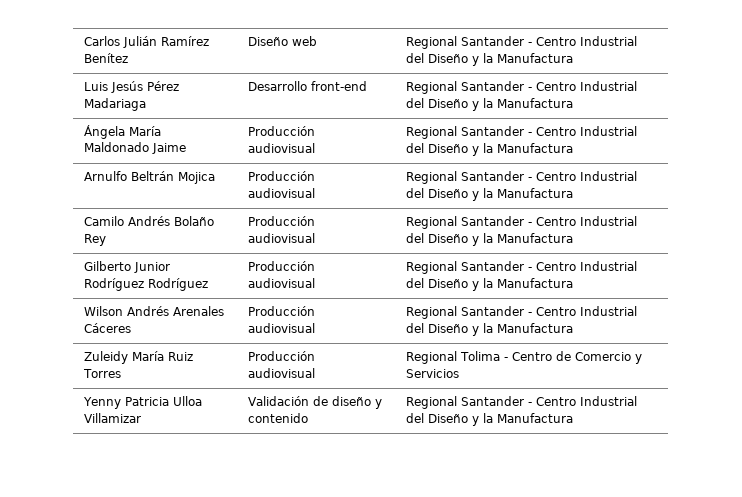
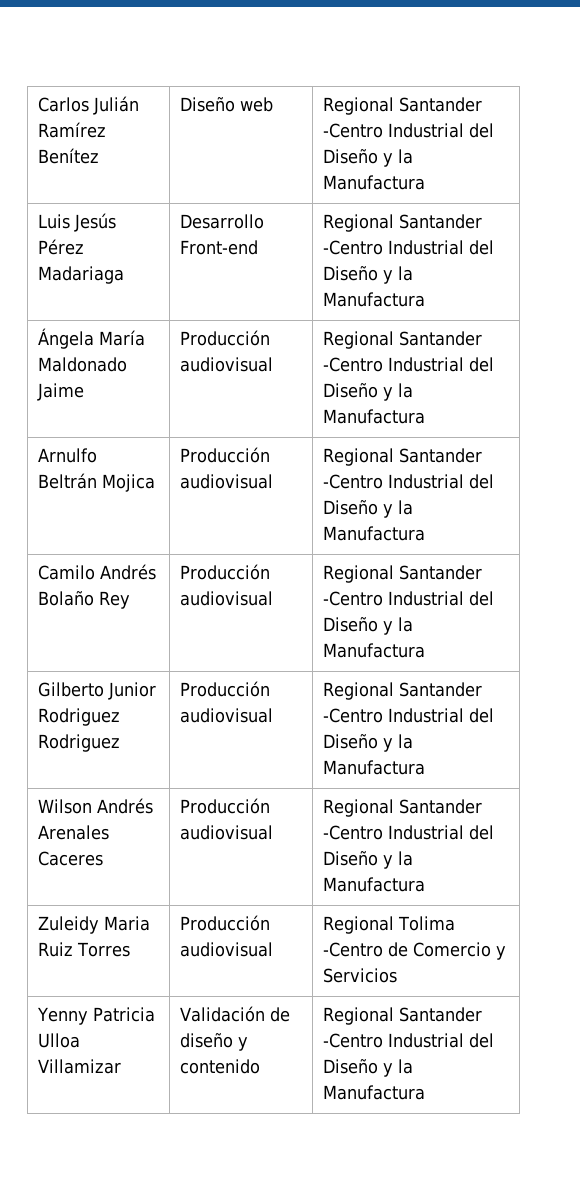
- Carlos Julián Ramírez Benítez | Diseño web | Regional Santander - Centro Industrial del Diseño y la Manufactura
+ Carlos Julián Ramírez Benítez | Diseño web | Regional Santander -Centro Industrial del Diseño y la Manufactura
- Luis Jesús Pérez Madariaga | Desarrollo front-end | Regional Santander - Centro Industrial del Diseño y la Manufactura
+ Luis Jesús Pérez Madariaga | Desarrollo Front-end | Regional Santander -Centro Industrial del Diseño y la Manufactura
- Ángela María Maldonado Jaime | Producción audiovisual | Regional Santander - Centro Industrial del Diseño y la Manufactura
+ Ángela María Maldonado Jaime | Producción audiovisual | Regional Santander -Centro Industrial del Diseño y la Manufactura
- Arnulfo Beltrán Mojica | Producción audiovisual | Regional Santander - Centro Industrial del Diseño y la Manufactura
+ Arnulfo Beltrán Mojica | Producción audiovisual | Regional Santander -Centro Industrial del Diseño y la Manufactura
- Camilo Andrés Bolaño Rey | Producción audiovisual | Regional Santander - Centro Industrial del Diseño y la Manufactura
+ Camilo Andrés Bolaño Rey | Producción audiovisual | Regional Santander -Centro Industrial del Diseño y la Manufactura
- Gilberto Junior Rodríguez Rodríguez | Producción audiovisual | Regional Santander - Centro Industrial del Diseño y la Manufactura
+ Gilberto Junior Rodriguez Rodriguez | Producción audiovisual | Regional Santander -Centro Industrial del Diseño y la Manufactura
- Wilson Andrés Arenales Cáceres | Producción audiovisual | Regional Santander - Centro Industrial del Diseño y la Manufactura
+ Wilson Andrés Arenales Caceres | Producción audiovisual | Regional Santander -Centro Industrial del Diseño y la Manufactura
- Zuleidy María Ruiz Torres | Producción audiovisual | Regional Tolima - Centro de Comercio y Servicios
+ Zuleidy Maria Ruiz Torres | Producción audiovisual | Regional Tolima -Centro de Comercio y Servicios
- Yenny Patricia Ulloa Villamizar | Validación de diseño y contenido | Regional Santander - Centro Industrial del Diseño y la Manufactura
+ Yenny Patricia Ulloa Villamizar | Validación de diseño y contenido | Regional Santander -Centro Industrial del Diseño y la Manufactura

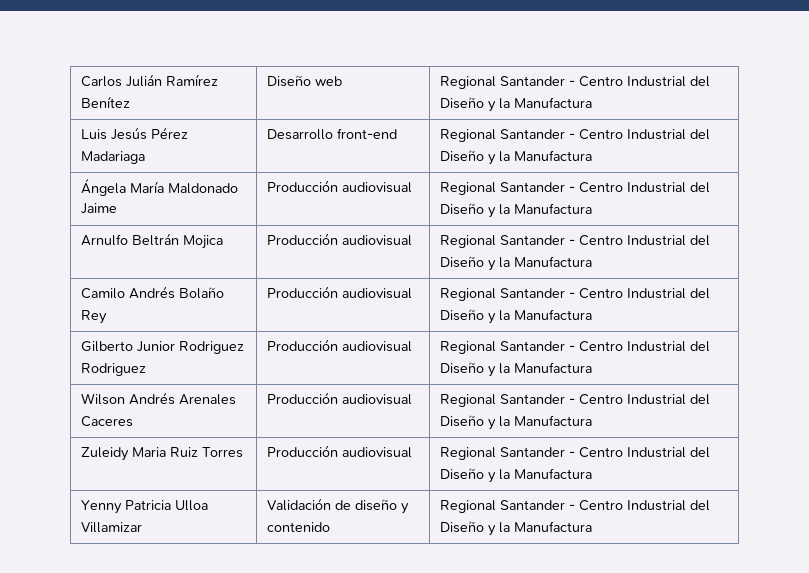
- Carlos Julián Ramírez Benítez | Diseño web | Regional Santander -Centro Industrial del Diseño y la Manufactura
+ Carlos Julián Ramírez Benítez | Diseño web | Regional Santander - Centro Industrial del Diseño y la Manufactura
- Luis Jesús Pérez Madariaga | Desarrollo Front-end | Regional Santander -Centro Industrial del Diseño y la Manufactura
+ Luis Jesús Pérez Madariaga | Desarrollo front-end | Regional Santander - Centro Industrial del Diseño y la Manufactura
- Ángela María Maldonado Jaime | Producción audiovisual | Regional Santander -Centro Industrial del Diseño y la Manufactura
+ Ángela María Maldonado Jaime | Producción audiovisual | Regional Santander - Centro Industrial del Diseño y la Manufactura
- Arnulfo Beltrán Mojica | Producción audiovisual | Regional Santander -Centro Industrial del Diseño y la Manufactura
+ Arnulfo Beltrán Mojica | Producción audiovisual | Regional Santander - Centro Industrial del Diseño y la Manufactura
- Camilo Andrés Bolaño Rey | Producción audiovisual | Regional Santander -Centro Industrial del Diseño y la Manufactura
+ Camilo Andrés Bolaño Rey | Producción audiovisual | Regional Santander - Centro Industrial del Diseño y la Manufactura
- Gilberto Junior Rodriguez Rodriguez | Producción audiovisual | Regional Santander -Centro Industrial del Diseño y la Manufactura
+ Gilberto Junior Rodriguez Rodriguez | Producción audiovisual | Regional Santander - Centro Industrial del Diseño y la Manufactura
- Wilson Andrés Arenales Caceres | Producción audiovisual | Regional Santander -Centro Industrial del Diseño y la Manufactura
+ Wilson Andrés Arenales Caceres | Producción audiovisual | Regional Santander - Centro Industrial del Diseño y la Manufactura
- Zuleidy Maria Ruiz Torres | Producción audiovisual | Regional Tolima -Centro de Comercio y Servicios
+ Zuleidy Maria Ruiz Torres | Producción audiovisual | Regional Santander - Centro Industrial del Diseño y la Manufactura
- Yenny Patricia Ulloa Villamizar | Validación de diseño y contenido | Regional Santander -Centro Industrial del Diseño y la Manufactura
+ Yenny Patricia Ulloa Villamizar | Validación de diseño y contenido | Regional Santander - Centro Industrial del Diseño y la Manufactura

